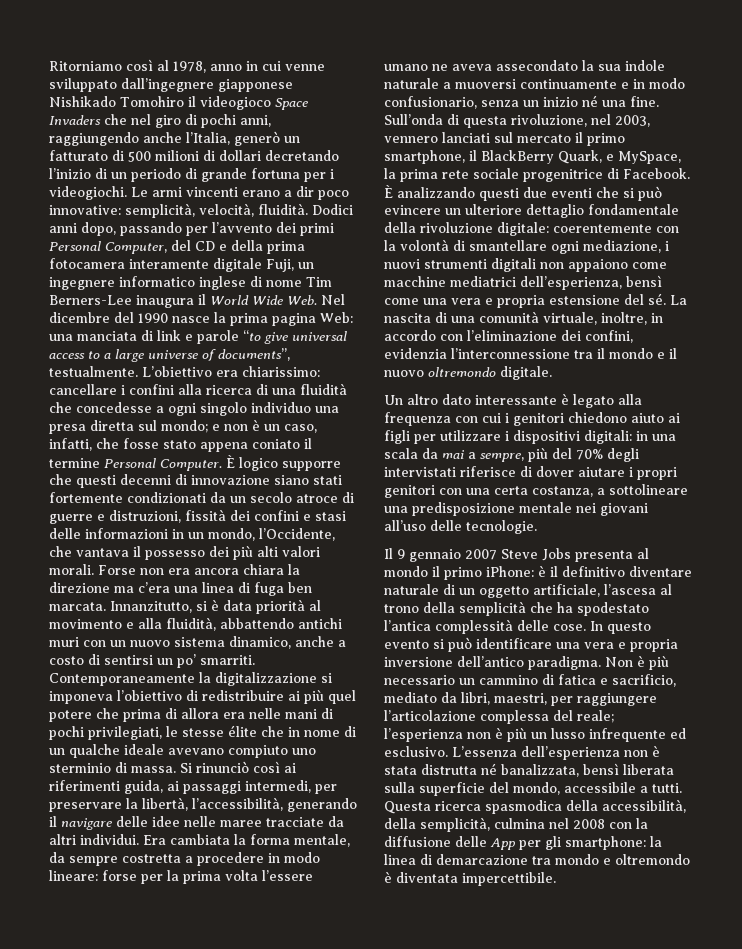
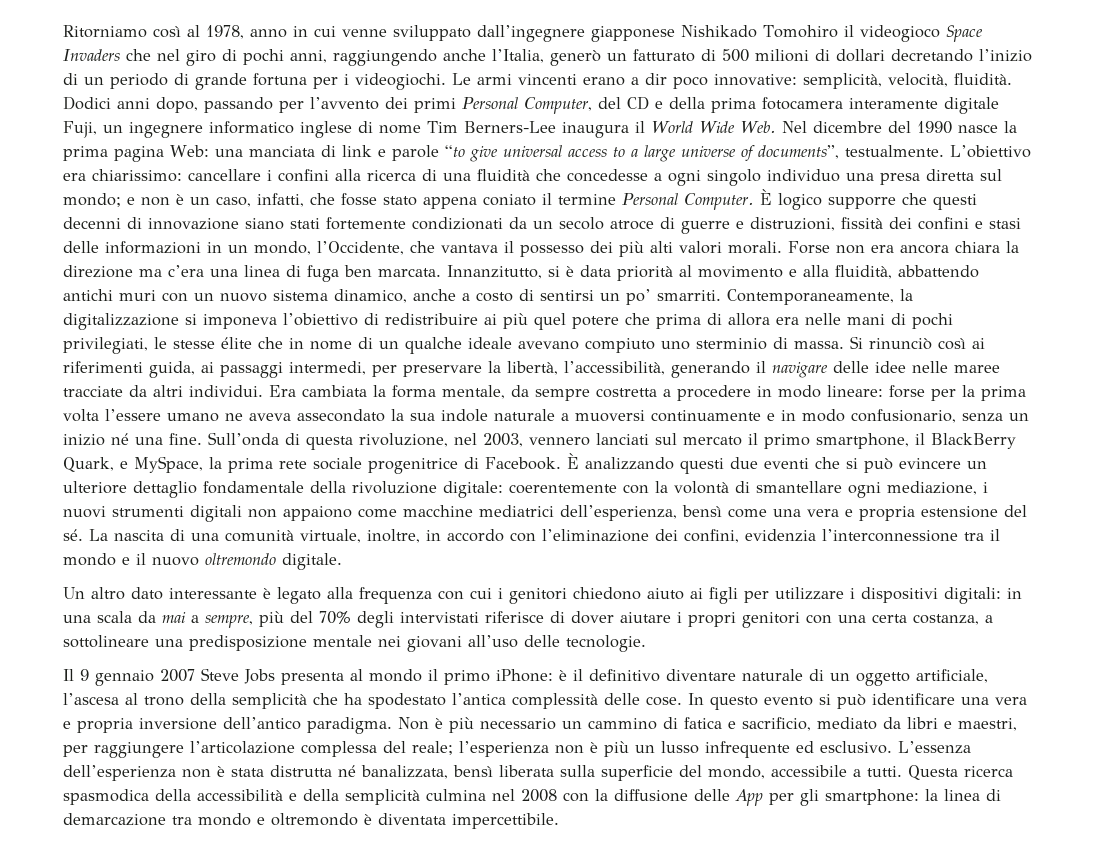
- Contemporaneamente la digitalizzazione si imponeva l’obiettivo di redistribuire ai più quel potere che prima di allora era nelle mani di pochi privilegiati, le stesse élite che in nome di un qualche ideale avevano compiuto uno sterminio di massa.
+ Contemporaneamente, la digitalizzazione si imponeva l’obiettivo di redistribuire ai più quel potere che prima di allora era nelle mani di pochi privilegiati, le stesse élite che in nome di un qualche ideale avevano compiuto uno sterminio di massa.
- Non è più necessario un cammino di fatica e sacrificio, mediato da libri, maestri, per raggiungere l’articolazione complessa del reale; l’esperienza non è più un lusso infrequente ed esclusivo.
+ Non è più necessario un cammino di fatica e sacrificio, mediato da libri e maestri, per raggiungere l’articolazione complessa del reale; l’esperienza non è più un lusso infrequente ed esclusivo.
- Questa ricerca spasmodica della accessibilità, della semplicità, culmina nel 2008 con la diffusione delle App per gli smartphone: la linea di demarcazione tra mondo e oltremondo è diventata impercettibile.
+ Questa ricerca spasmodica della accessibilità e della semplicità culmina nel 2008 con la diffusione delle App per gli smartphone: la linea di demarcazione tra mondo e oltremondo è diventata impercettibile.

